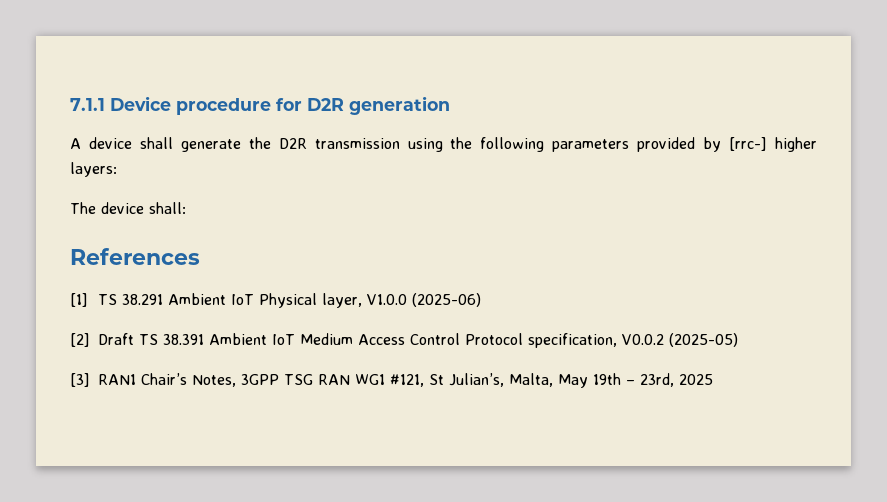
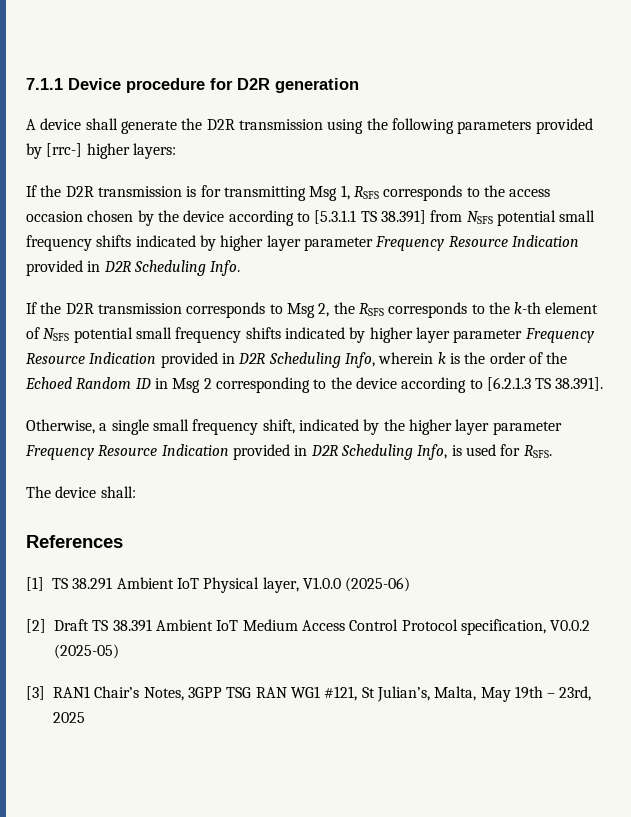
+ If the D2R transmission is for transmitting Msg 1, RSFS corresponds to the access occasion chosen by the device according to [5.3.1.1 TS 38.391] from NSFS potential small frequency shifts indicated by higher layer parameter Frequency Resource Indication provided in D2R Scheduling Info.
+ If the D2R transmission corresponds to Msg 2, the RSFS corresponds to the k-th element of NSFS potential small frequency shifts indicated by higher layer parameter Frequency Resource Indication provided in D2R Scheduling Info, wherein k is the order of the Echoed Random ID in Msg 2 corresponding to the device according to [6.2.1.3 TS 38.391].
+ Otherwise, a single small frequency shift, indicated by the higher layer parameter Frequency Resource Indication provided in D2R Scheduling Info, is used for RSFS.

